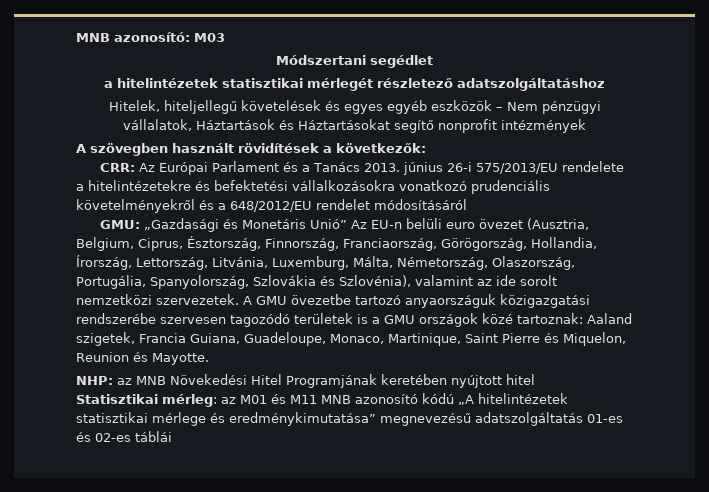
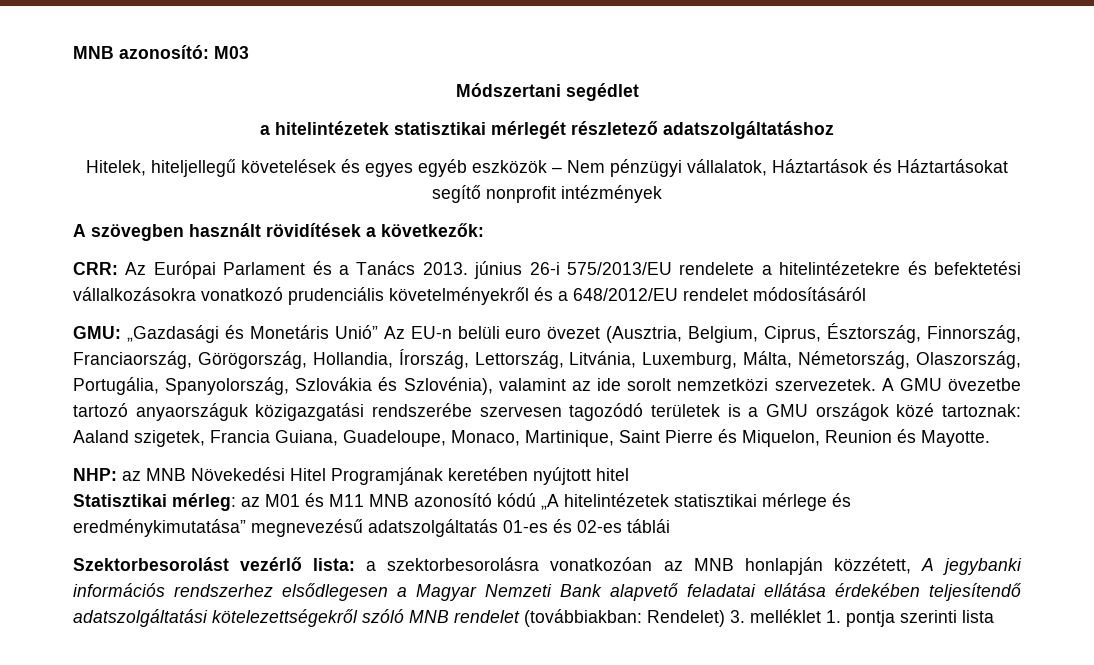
+ Szektorbesorolást vezérlő lista: a szektorbesorolásra vonatkozóan az MNB honlapján közzétett, A jegybanki információs rendszerhez elsődlegesen a Magyar Nemzeti Bank alapvető feladatai ellátása érdekében teljesítendő adatszolgáltatási kötelezettségekről szóló MNB rendelet (továbbiakban: Rendelet) 3. melléklet 1. pontja szerinti lista

